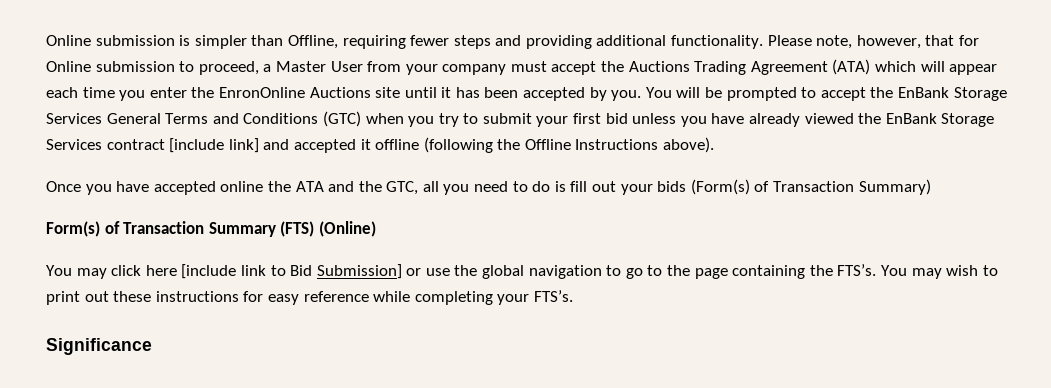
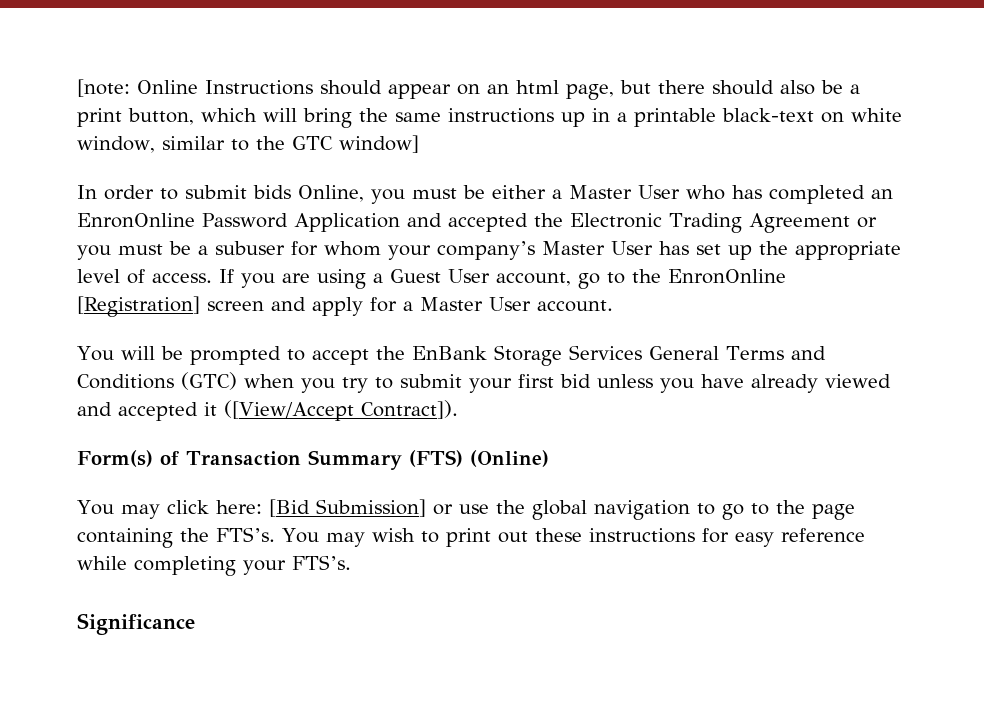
- Online submission is simpler than Offline, requiring fewer steps and providing additional functionality. Please note, however, that for Online submission to proceed, a Master User from your company must accept the Auctions Trading Agreement (ATA) which will appear each time you enter the EnronOnline Auctions site until it has been accepted by you. You will be prompted to accept the EnBank Storage Services General Terms and Conditions (GTC) when you try to submit your first bid unless you have already viewed the EnBank Storage Services contract [include link] and accepted it offline (following the Offline Instructions above).
- Once you have accepted online the ATA and the GTC, all you need to do is fill out your bids (Form(s) of Transaction Summary)
+ [note: Online Instructions should appear on an html page, but there should also be a print button, which will bring the same instructions up in a printable black-text on white window, similar to the GTC window]
+ In order to submit bids Online, you must be either a Master User who has completed an EnronOnline Password Application and accepted the Electronic Trading Agreement or you must be a subuser for whom your company’s Master User has set up the appropriate level of access. If you are using a Guest User account, go to the EnronOnline [Registration] screen and apply for a Master User account.
+ You will be prompted to accept the EnBank Storage Services General Terms and Conditions (GTC) when you try to submit your first bid unless you have already viewed and accepted it ([View/Accept Contract]).
- You may click here [include link to Bid Submission] or use the global navigation to go to the page containing the FTS’s.
+ You may click here: [Bid Submission] or use the global navigation to go to the page containing the FTS’s.

